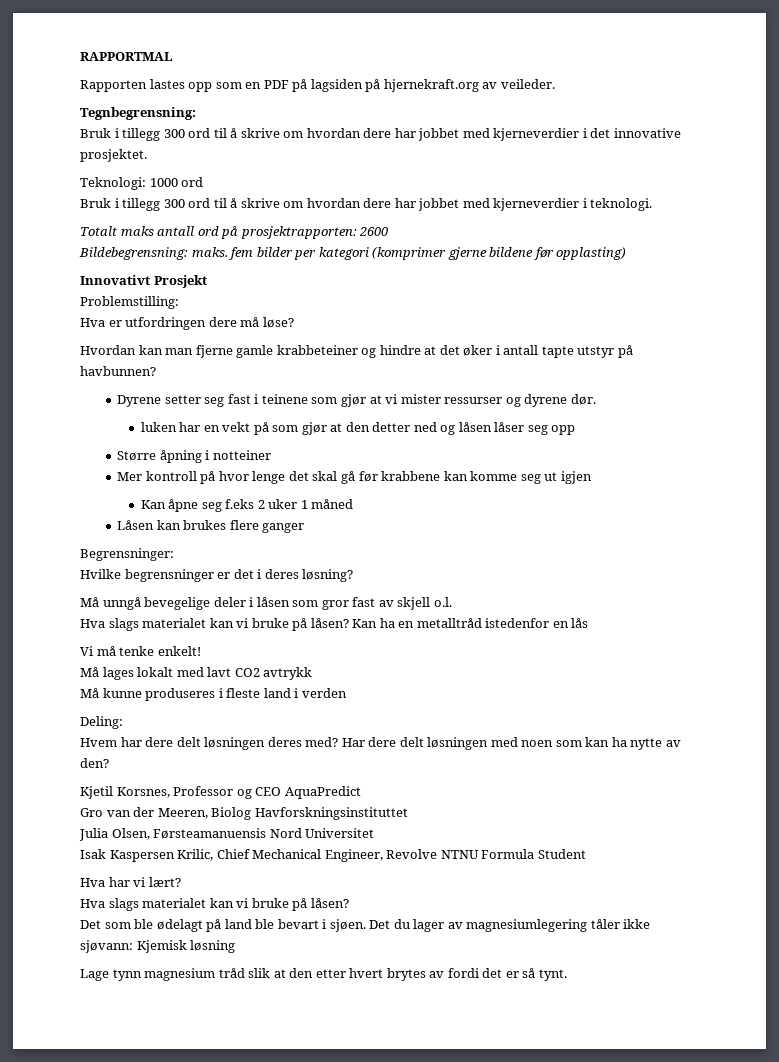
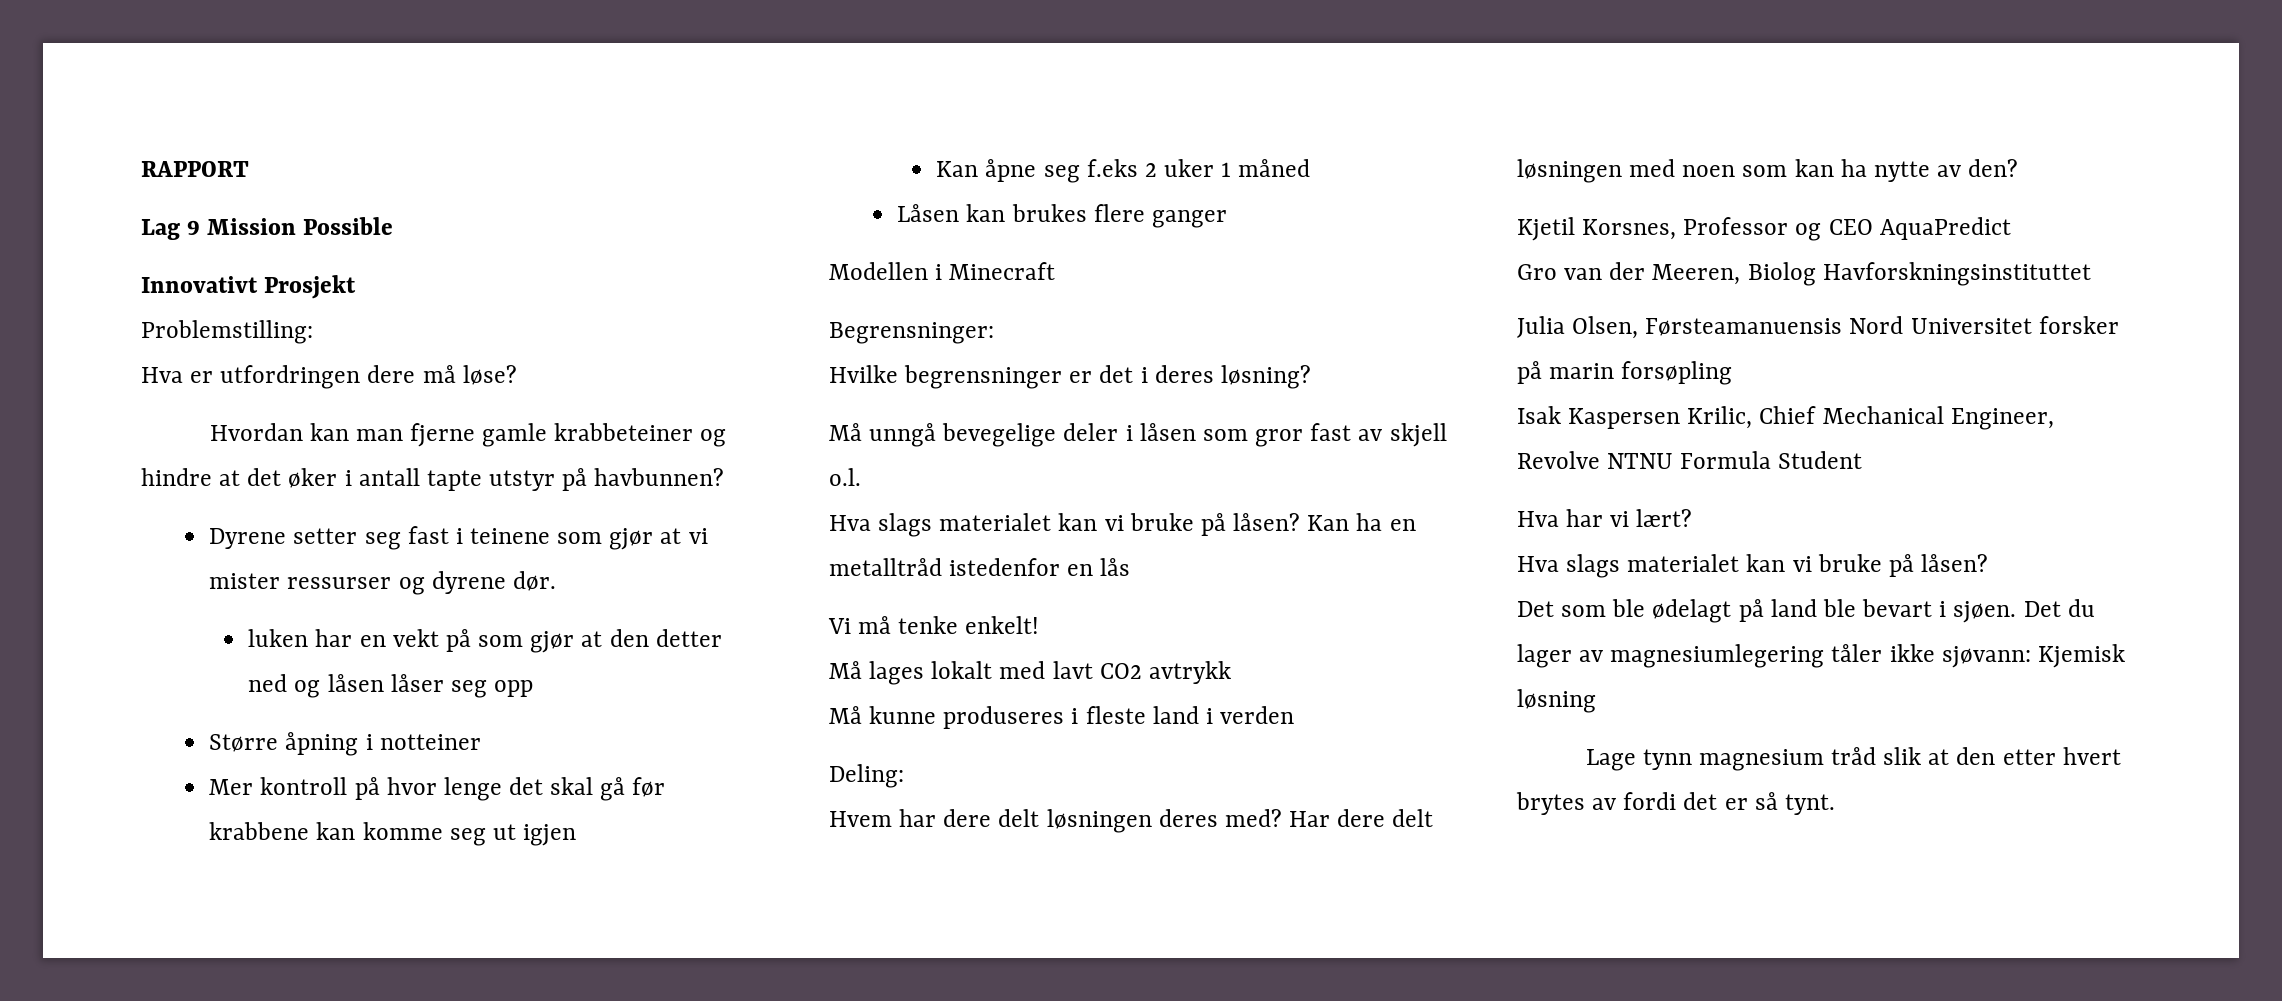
- RAPPORTMAL
- Rapporten lastes opp som en PDF på lagsiden på hjernekraft.org av veileder.
- Tegnbegrensning:
- Bruk i tillegg 300 ord til å skrive om hvordan dere har jobbet med kjerneverdier i det innovative prosjektet.
- Teknologi: 1000 ord
- Bruk i tillegg 300 ord til å skrive om hvordan dere har jobbet med kjerneverdier i teknologi.
- Totalt maks antall ord på prosjektrapporten: 2600
- Bildebegrensning: maks. fem bilder per kategori (komprimer gjerne bildene før opplasting)
+ RAPPORT
+ Lag 9 Mission Possible
+ Modellen i Minecraft
- Julia Olsen, Førsteamanuensis Nord Universitet
+ Julia Olsen, Førsteamanuensis Nord Universitet forsker på marin forsøpling

